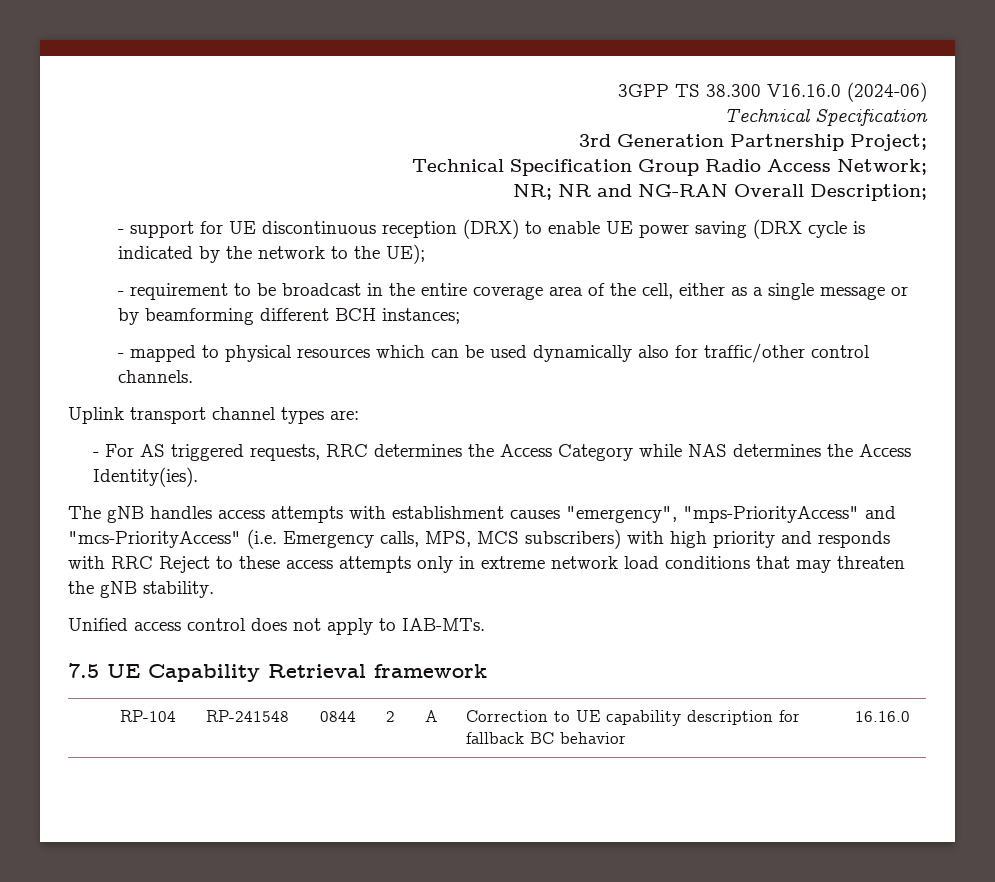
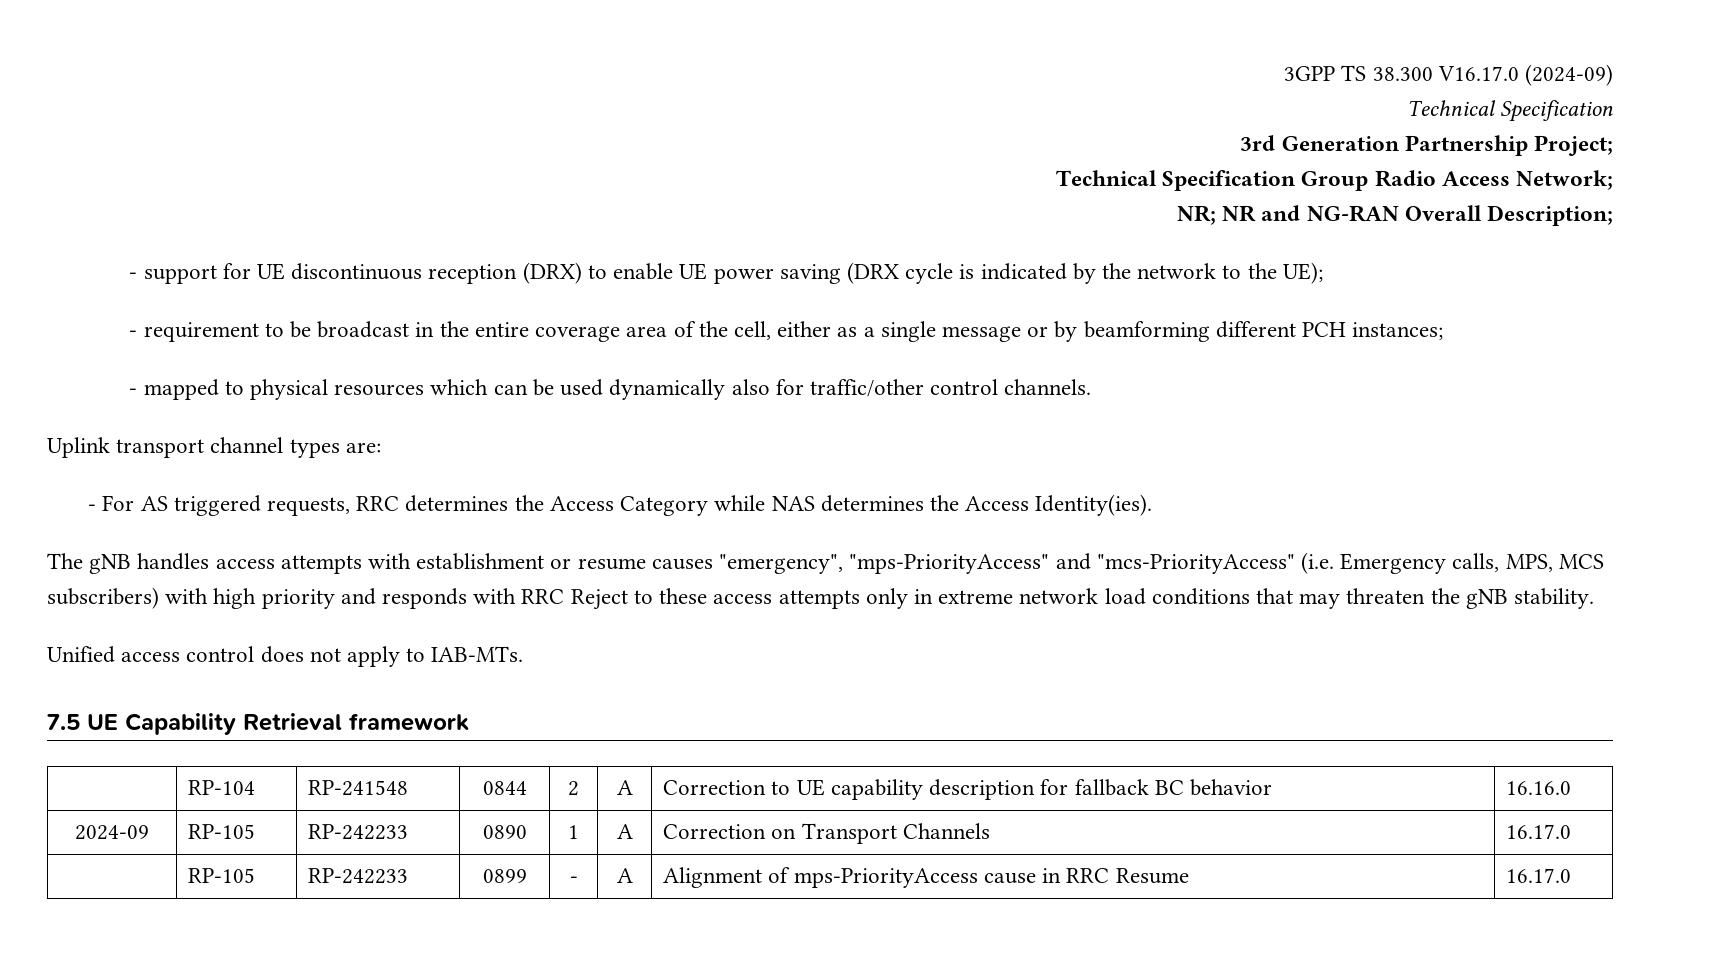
- 3GPP TS 38.300 V16.16.0 (2024-06)
+ 3GPP TS 38.300 V16.17.0 (2024-09)
- - requirement to be broadcast in the entire coverage area of the cell, either as a single message or by beamforming different BCH instances;
+ - requirement to be broadcast in the entire coverage area of the cell, either as a single message or by beamforming different PCH instances;
- The gNB handles access attempts with establishment causes "emergency", "mps-PriorityAccess" and "mcs-PriorityAccess" (i.e. Emergency calls, MPS, MCS subscribers) with high priority and responds with RRC Reject to these access attempts only in extreme network load conditions that may threaten the gNB stability.
+ The gNB handles access attempts with establishment or resume causes "emergency", "mps-PriorityAccess" and "mcs-PriorityAccess" (i.e. Emergency calls, MPS, MCS subscribers) with high priority and responds with RRC Reject to these access attempts only in extreme network load conditions that may threaten the gNB stability.
+ 2024-09 | RP-105 | RP-242233 | 0890 | 1 | A | Correction on Transport Channels | 16.17.0
+ | RP-105 | RP-242233 | 0899 | - | A | Alignment of mps-PriorityAccess cause in RRC Resume | 16.17.0

